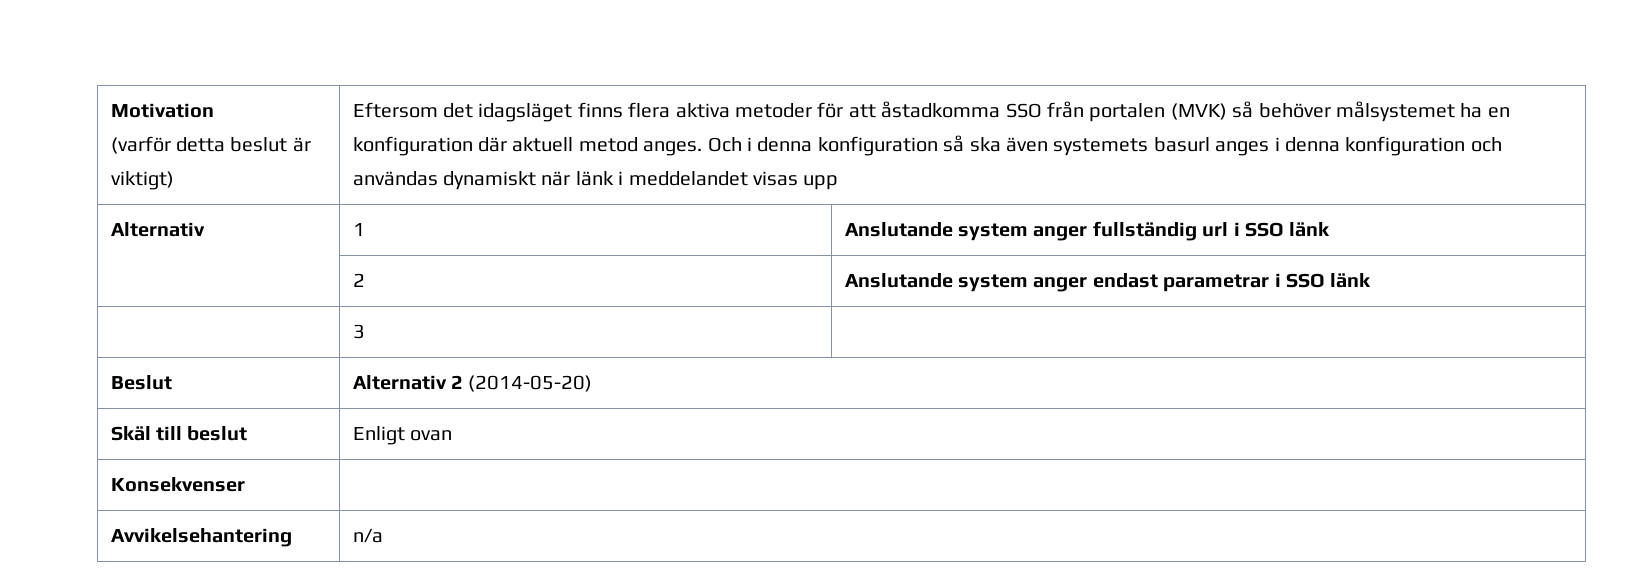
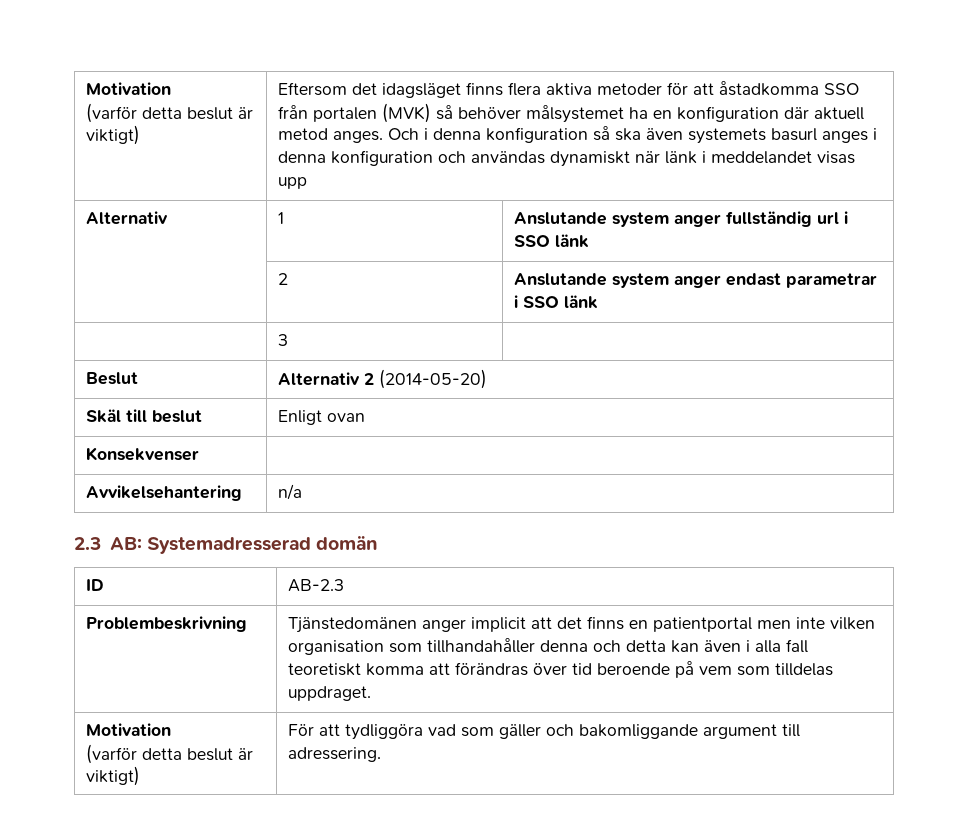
+ 2.3 AB: Systemadresserad domän
+ ID | AB-2.3
+ Problembeskrivning | Tjänstedomänen anger implicit att det finns en patientportal men inte vilken organisation som tillhandahåller denna och detta kan även i alla fall teoretiskt komma att förändras över tid beroende på vem som tilldelas uppdraget.
+ Motivation
+ (varför detta beslut är viktigt) | För att tydliggöra vad som gäller och bakomliggande argument till adressering.

